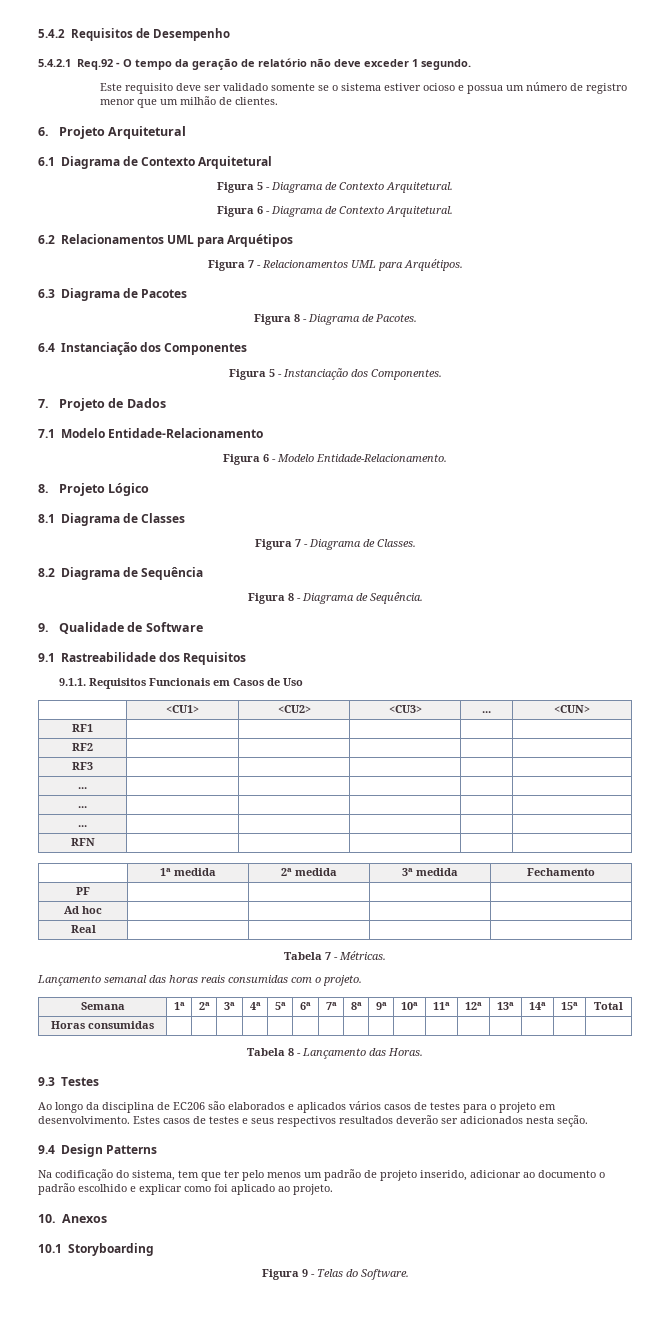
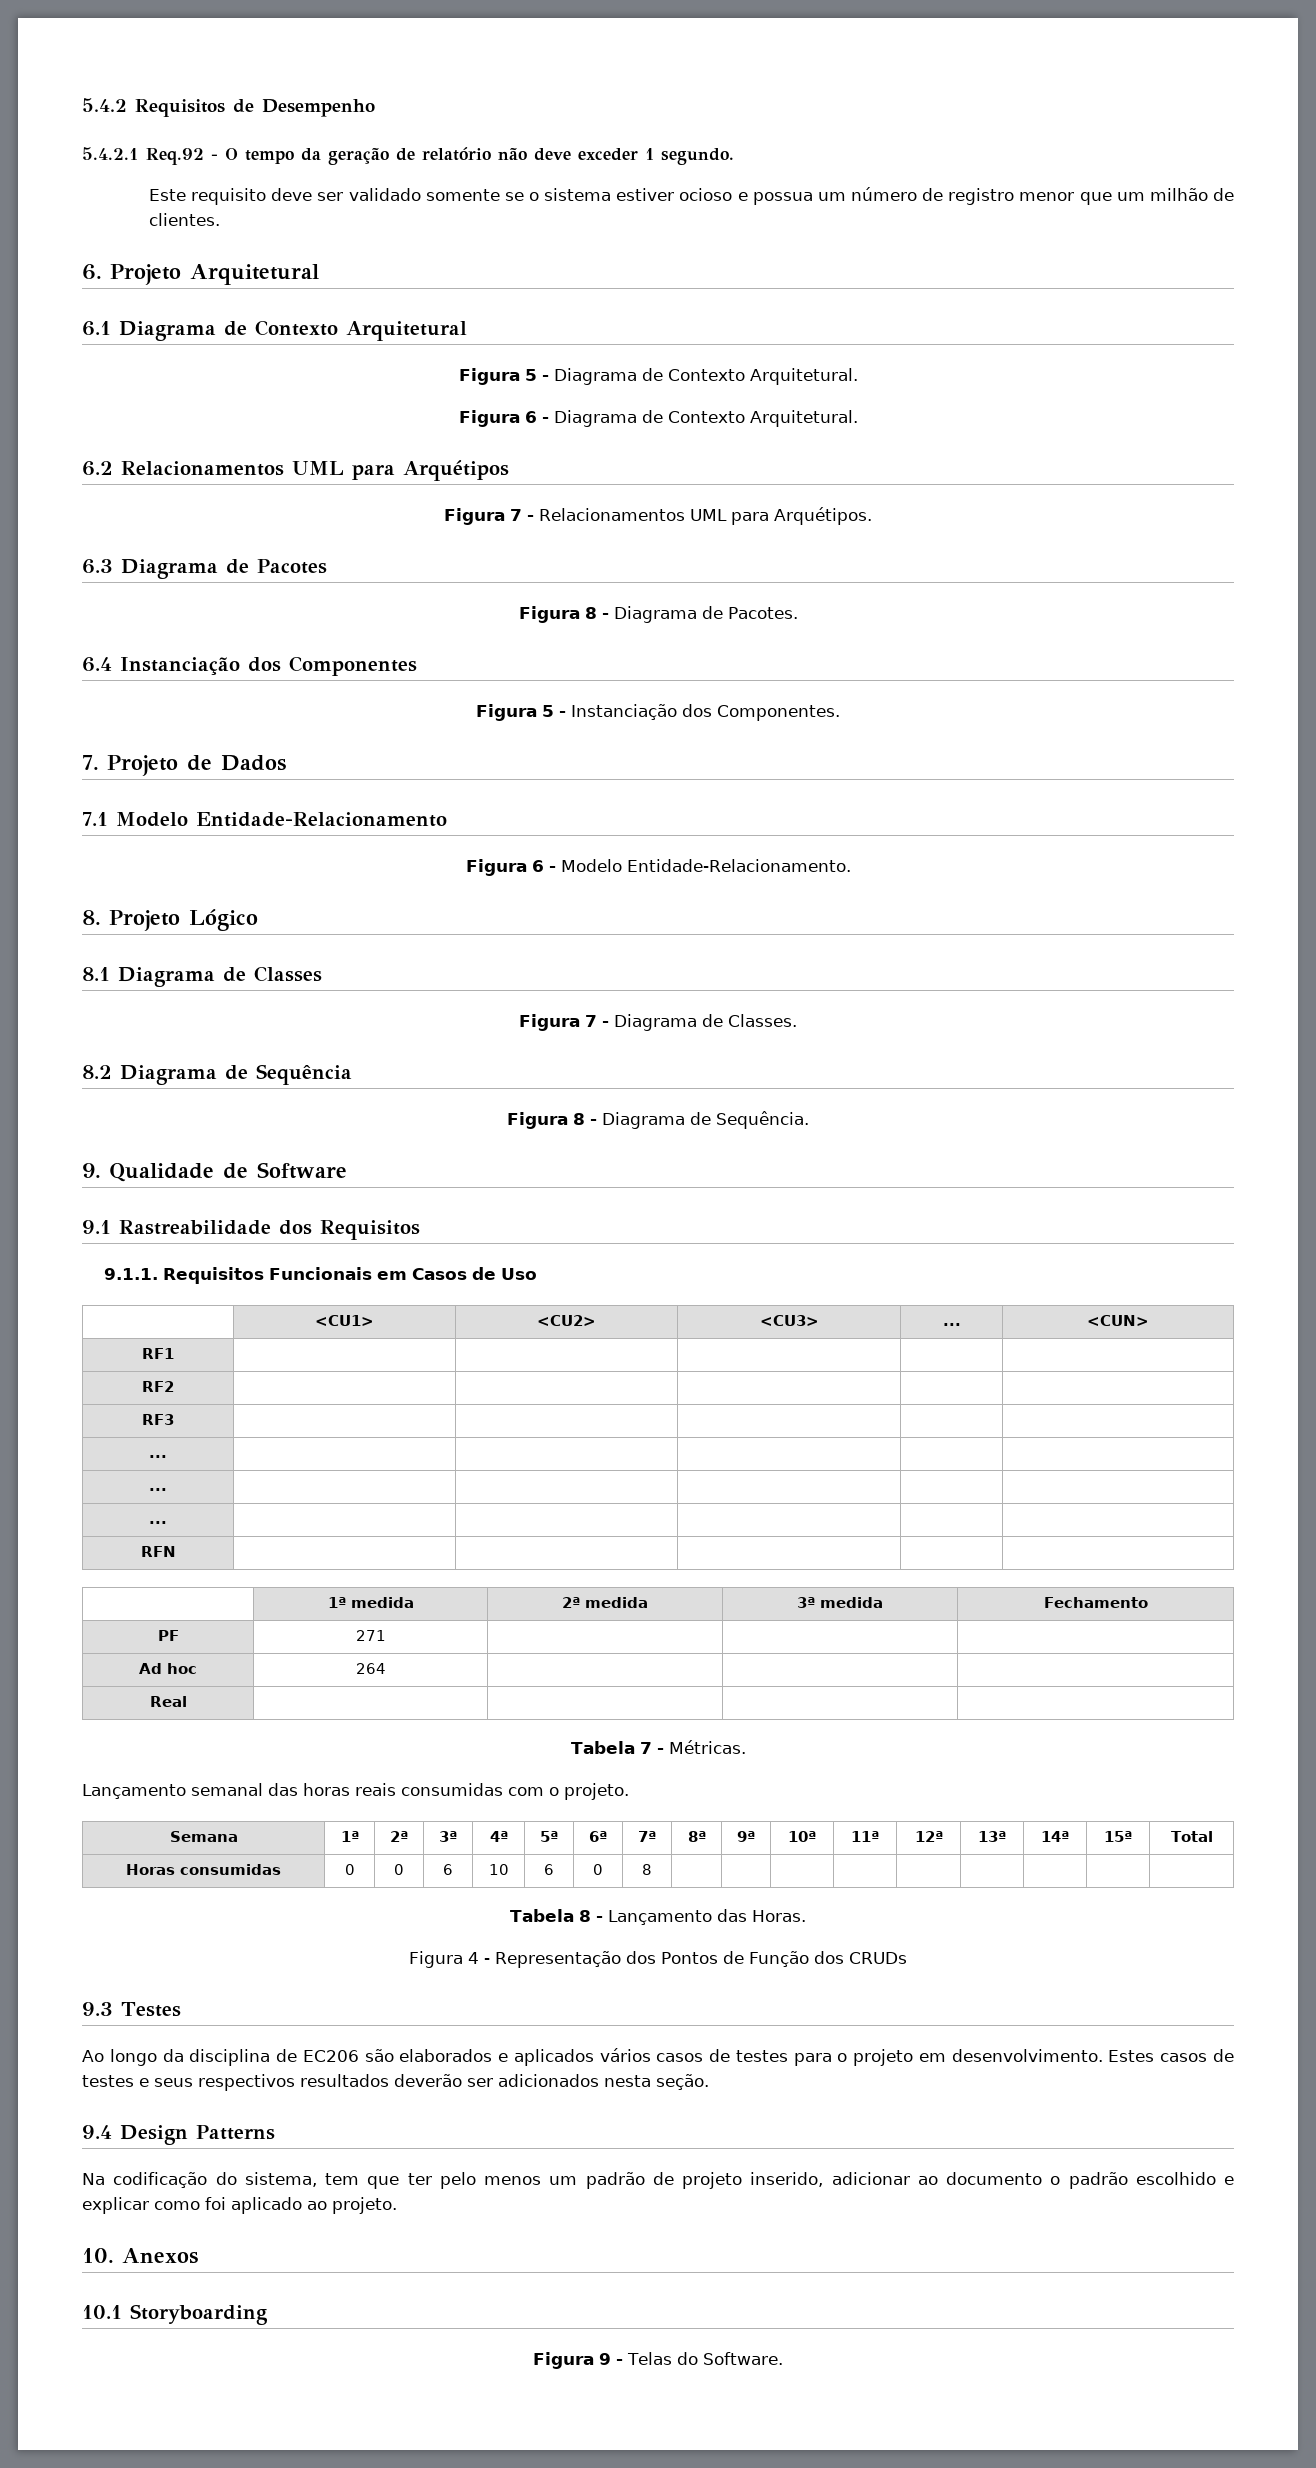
- PF | | | |
+ PF | 271 | | |
- Ad hoc | | | |
+ Ad hoc | 264 | | |
- Horas consumidas | | | | | | | | | | | | | | | |
+ Horas consumidas | 0 | 0 | 6 | 10 | 6 | 0 | 8 | | | | | | | | |
+ Figura 4 - Representação dos Pontos de Função dos CRUDs

